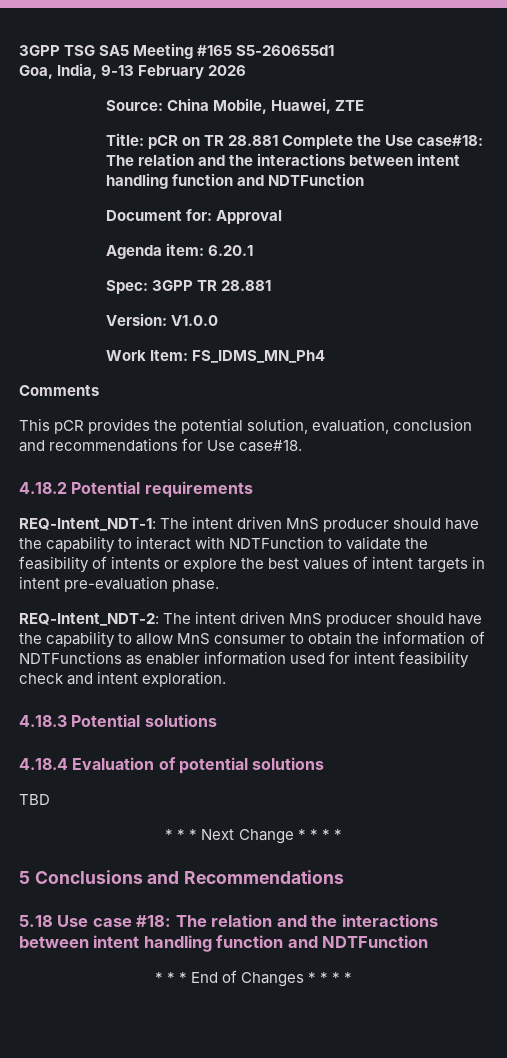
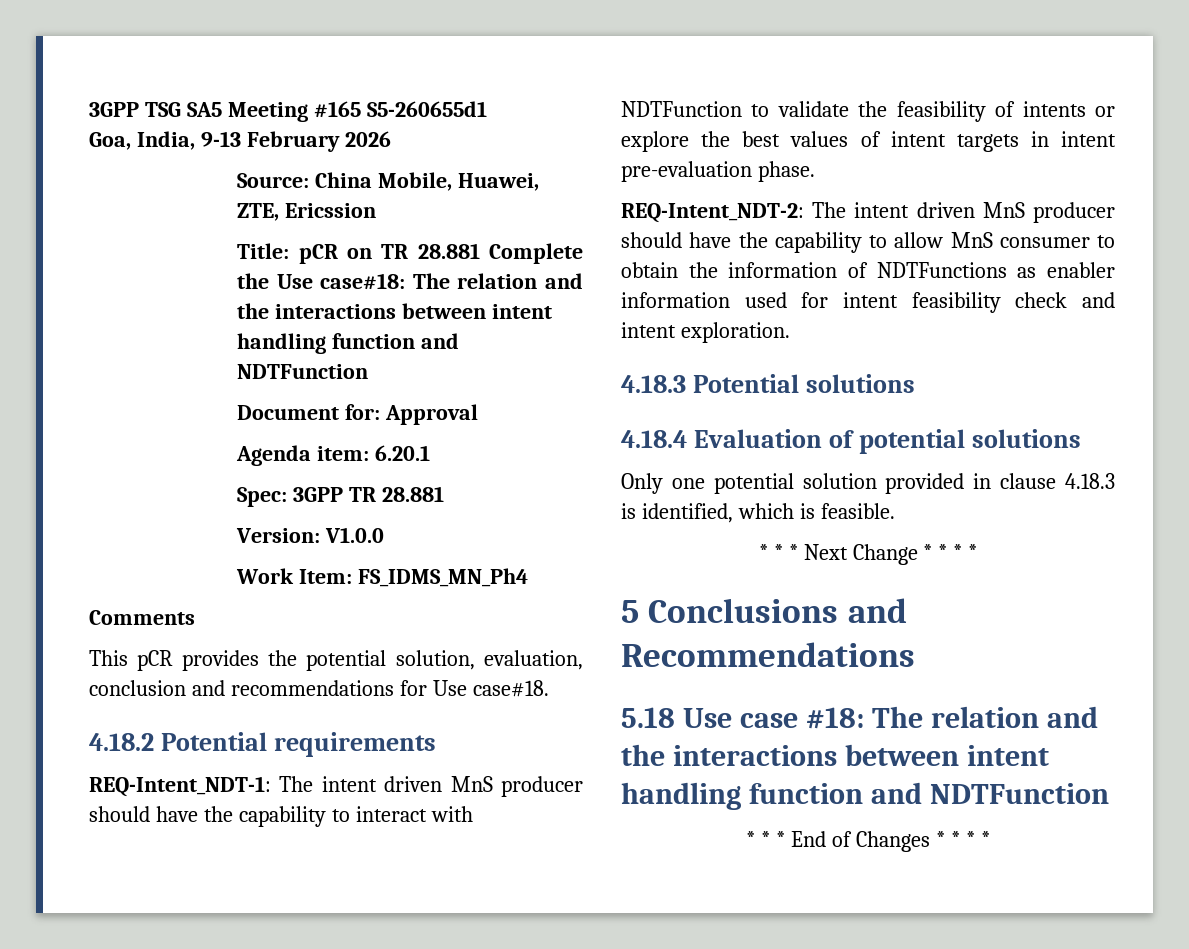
- Source: China Mobile, Huawei, ZTE
+ Source: China Mobile, Huawei, ZTE, Ericssion
- TBD
+ Only one potential solution provided in clause 4.18.3 is identified, which is feasible.

